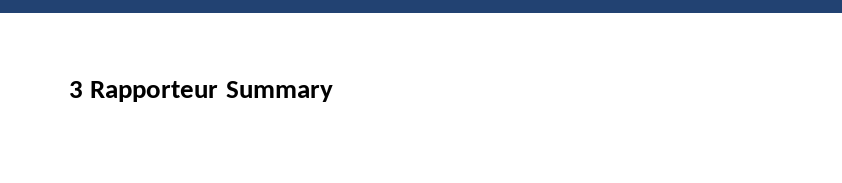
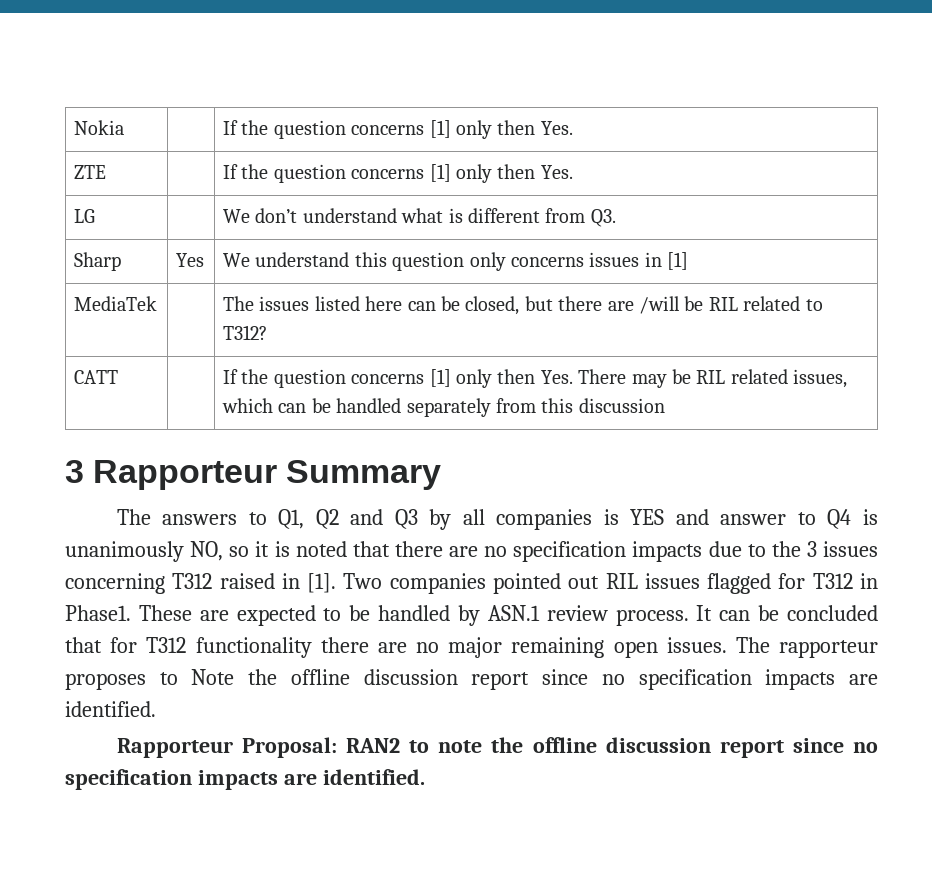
+ Nokia | | If the question concerns [1] only then Yes.
+ ZTE | | If the question concerns [1] only then Yes.
+ LG | | We don’t understand what is different from Q3.
+ Sharp | Yes | We understand this question only concerns issues in [1]
+ MediaTek | | The issues listed here can be closed, but there are /will be RIL related to T312?
+ CATT | | If the question concerns [1] only then Yes. There may be RIL related issues, which can be handled separately from this discussion
  3 Rapporteur Summary
+ The answers to Q1, Q2 and Q3 by all companies is YES and answer to Q4 is unanimously NO, so it is noted that there are no specification impacts due to the 3 issues concerning T312 raised in [1]. Two companies pointed out RIL issues flagged for T312 in Phase1. These are expected to be handled by ASN.1 review process. It can be concluded that for T312 functionality there are no major remaining open issues. The rapporteur proposes to Note the offline discussion report since no specification impacts are identified.
+ Rapporteur Proposal: RAN2 to note the offline discussion report since no specification impacts are identified.

